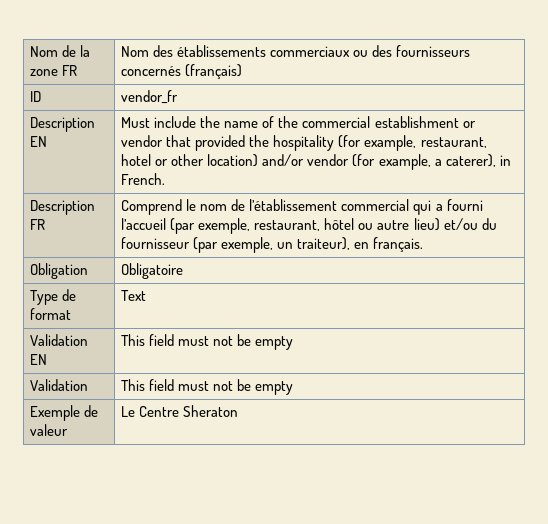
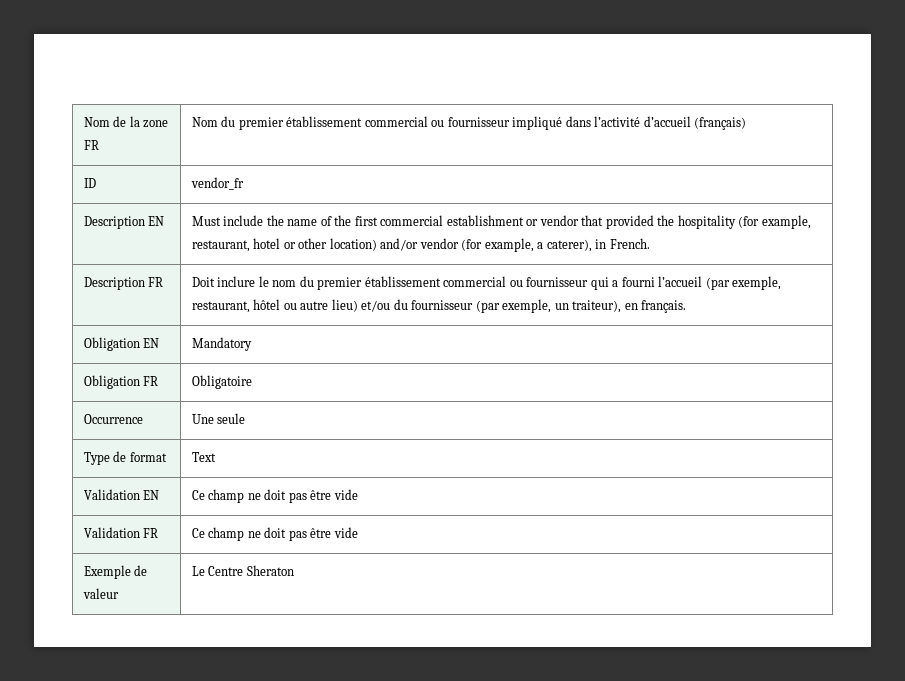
- Nom de la zone FR | Nom des établissements commerciaux ou des fournisseurs concernés (français)
+ Nom de la zone FR | Nom du premier établissement commercial ou fournisseur impliqué dans l’activité d’accueil (français)
- Description EN | Must include the name of the commercial establishment or vendor that provided the hospitality (for example, restaurant, hotel or other location) and/or vendor (for example, a caterer), in French.
+ Description EN | Must include the name of the first commercial establishment or vendor that provided the hospitality (for example, restaurant, hotel or other location) and/or vendor (for example, a caterer), in French.
- Description FR | Comprend le nom de l’établissement commercial qui a fourni l’accueil (par exemple, restaurant, hôtel ou autre lieu) et/ou du fournisseur (par exemple, un traiteur), en français.
+ Description FR | Doit inclure le nom du premier établissement commercial ou fournisseur qui a fourni l’accueil (par exemple, restaurant, hôtel ou autre lieu) et/ou du fournisseur (par exemple, un traiteur), en français.
- Obligation | Obligatoire
+ Obligation EN | Mandatory
+ Obligation FR | Obligatoire
+ Occurrence | Une seule
- Validation EN | This field must not be empty
- Validation | This field must not be empty
+ Validation EN | Ce champ ne doit pas être vide
+ Validation FR | Ce champ ne doit pas être vide

